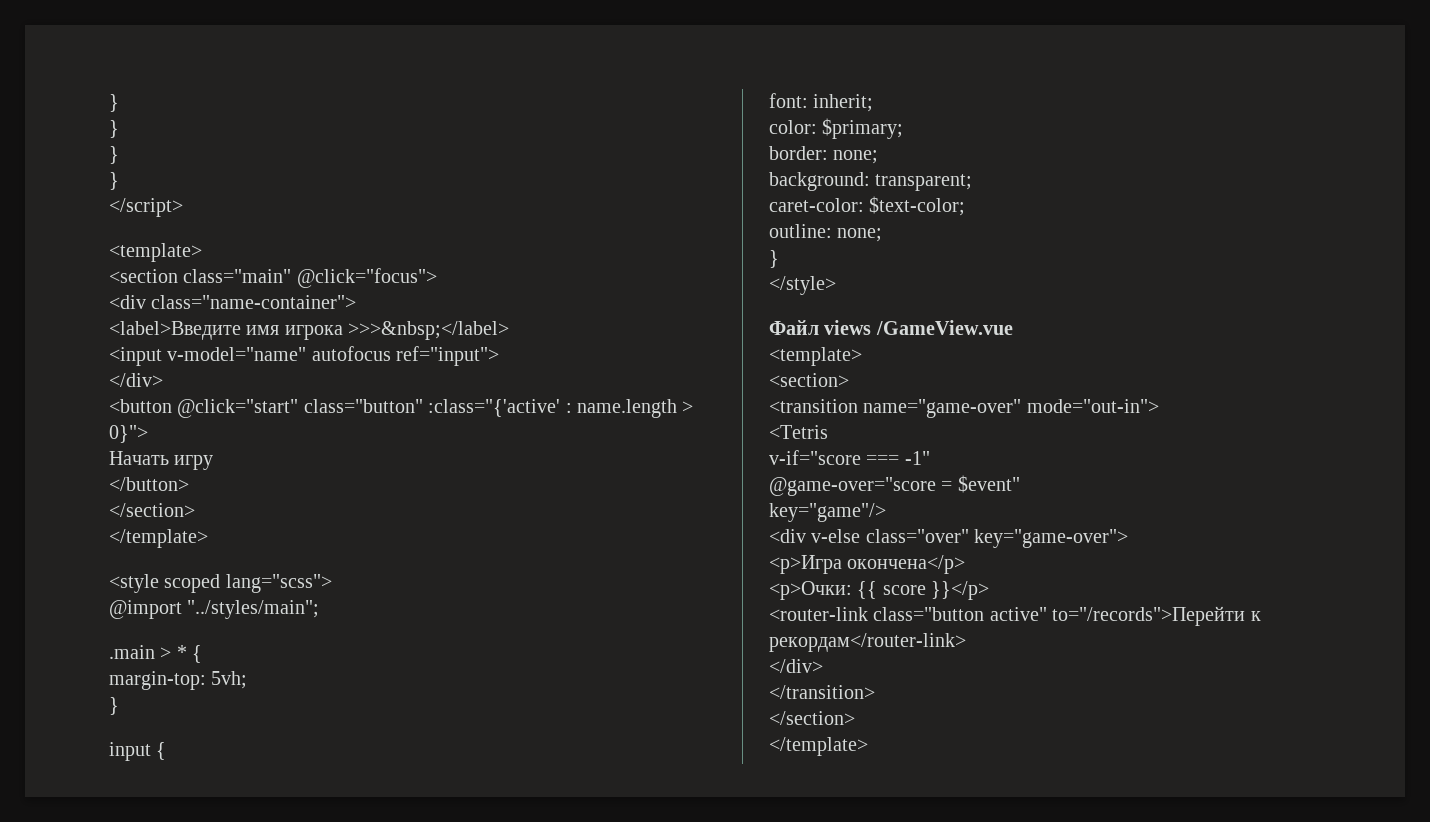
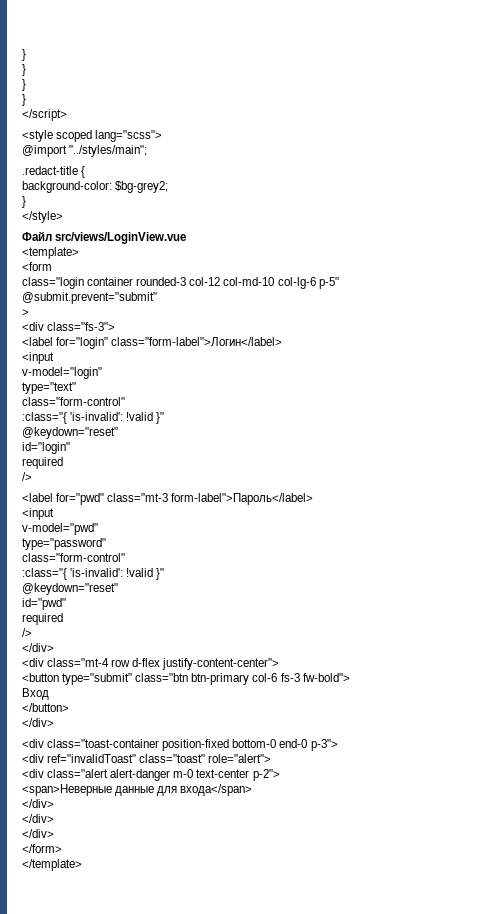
  </script>
- <template>
- <section class="main" @click="focus">
- <div class="name-container">
- <label>Введите имя игрока >>>&nbsp;</label>
- <input v-model="name" autofocus ref="input">
- </div>
- <button @click="start" class="button" :class="{'active' : name.length > 0}">
- Начать игру
- </button>
- </section>
- </template>
- .main > * {
- margin-top: 5vh;
- }
- input {
- font: inherit;
- color: $primary;
- border: none;
- background: transparent;
- caret-color: $text-color;
- outline: none;
+ .redact-title {
+ background-color: $bg-grey2;
- Файл views /GameView.vue
+ Файл src/views/LoginView.vue
  <template>
- <section>
- <transition name="game-over" mode="out-in">
- <Tetris
- v-if="score === -1"
- @game-over="score = $event"
- key="game"/>
- <div v-else class="over" key="game-over">
- <p>Игра окончена</p>
- <p>Очки: {{ score }}</p>
- <router-link class="button active" to="/records">Перейти к рекордам</router-link>
+ <form
+ class="login container rounded-3 col-12 col-md-10 col-lg-6 p-5"
+ @submit.prevent="submit"
+ >
+ <div class="fs-3">
+ <label for="login" class="form-label">Логин</label>
+ <input
+ v-model="login"
+ type="text"
+ class="form-control"
+ :class="{ 'is-invalid': !valid }"
+ @keydown="reset"
+ id="login"
+ required
+ />
+ <label for="pwd" class="mt-3 form-label">Пароль</label>
+ <input
+ v-model="pwd"
+ type="password"
+ class="form-control"
+ :class="{ 'is-invalid': !valid }"
+ @keydown="reset"
+ id="pwd"
+ required
+ />
  </div>
- </transition>
- </section>
+ <div class="mt-4 row d-flex justify-content-center">
+ <button type="submit" class="btn btn-primary col-6 fs-3 fw-bold">
+ Вход
+ </button>
+ </div>
+ <div class="toast-container position-fixed bottom-0 end-0 p-3">
+ <div ref="invalidToast" class="toast" role="alert">
+ <div class="alert alert-danger m-0 text-center p-2">
+ <span>Неверные данные для входа</span>
+ </div>
+ </div>
+ </div>
+ </form>

